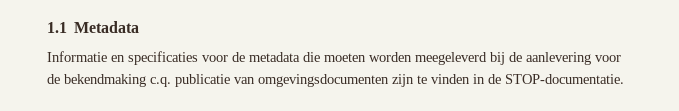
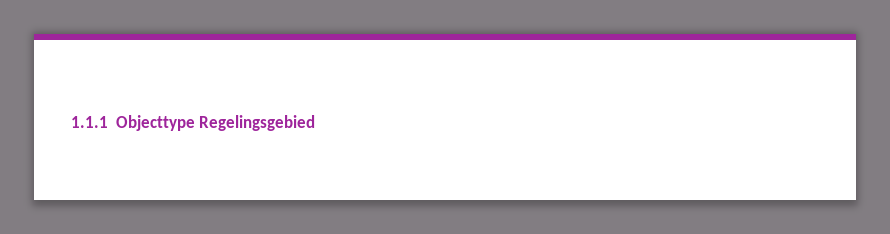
- 1.1 Metadata
- Informatie en specificaties voor de metadata die moeten worden meegeleverd bij de aanlevering voor de bekendmaking c.q. publicatie van omgevingsdocumenten zijn te vinden in de STOP-documentatie.
+ 1.1.1 Objecttype Regelingsgebied

